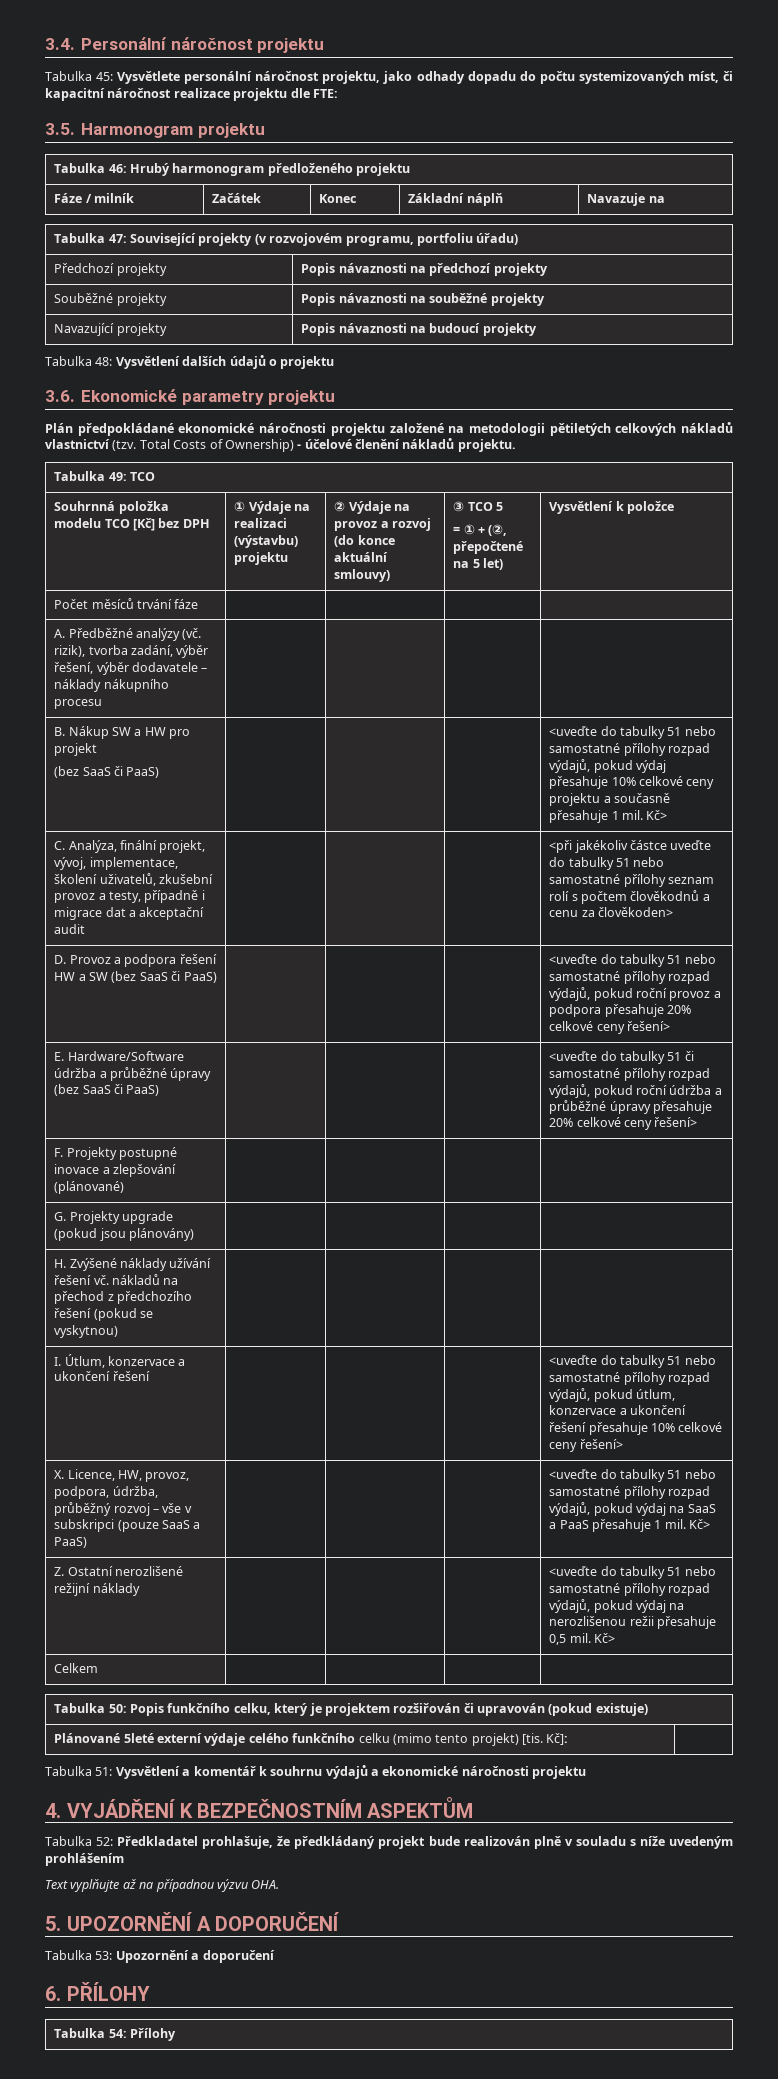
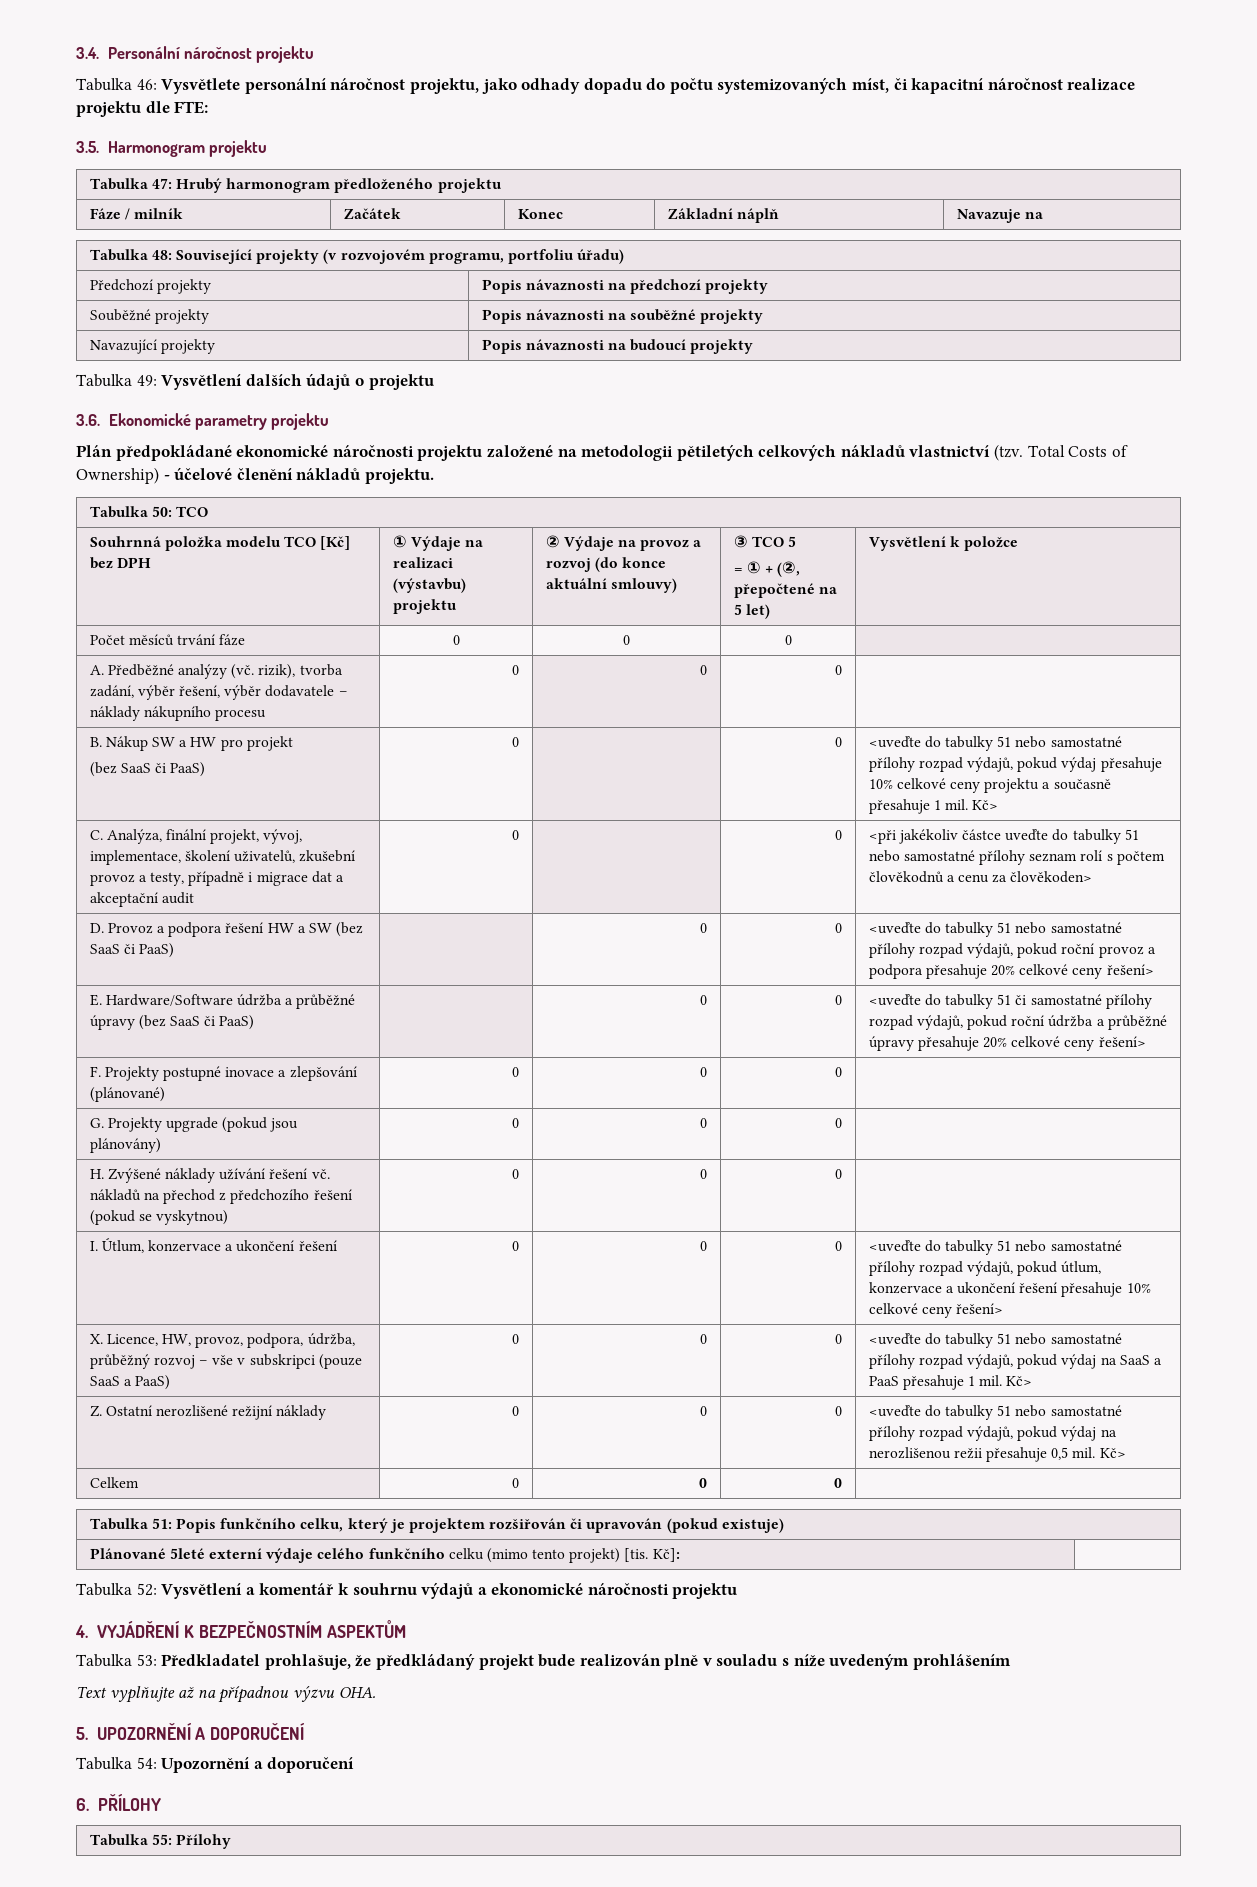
- Tabulka 45: Vysvětlete personální náročnost projektu, jako odhady dopadu do počtu systemizovaných míst, či kapacitní náročnost realizace projektu dle FTE:
+ Tabulka 46: Vysvětlete personální náročnost projektu, jako odhady dopadu do počtu systemizovaných míst, či kapacitní náročnost realizace projektu dle FTE:
- Tabulka 46: Hrubý harmonogram předloženého projektu
+ Tabulka 47: Hrubý harmonogram předloženého projektu
- Tabulka 47: Související projekty (v rozvojovém programu, portfoliu úřadu)
+ Tabulka 48: Související projekty (v rozvojovém programu, portfoliu úřadu)
- Tabulka 48: Vysvětlení dalších údajů o projektu
+ Tabulka 49: Vysvětlení dalších údajů o projektu
- Tabulka 49: TCO
+ Tabulka 50: TCO
- Počet měsíců trvání fáze | | | |
+ Počet měsíců trvání fáze | 0 | 0 | 0 |
- A. Předběžné analýzy (vč. rizik), tvorba zadání, výběr řešení, výběr dodavatele – náklady nákupního procesu | | | |
+ A. Předběžné analýzy (vč. rizik), tvorba zadání, výběr řešení, výběr dodavatele – náklady nákupního procesu | 0 | 0 | 0 |
  B. Nákup SW a HW pro projekt
- (bez SaaS či PaaS) | | | | <uveďte do tabulky 51 nebo samostatné přílohy rozpad výdajů, pokud výdaj přesahuje 10% celkové ceny projektu a současně přesahuje 1 mil. Kč>
+ (bez SaaS či PaaS) | 0 | | 0 | <uveďte do tabulky 51 nebo samostatné přílohy rozpad výdajů, pokud výdaj přesahuje 10% celkové ceny projektu a současně přesahuje 1 mil. Kč>
- C. Analýza, finální projekt, vývoj, implementace, školení uživatelů, zkušební provoz a testy, případně i migrace dat a akceptační audit | | | | <při jakékoliv částce uveďte do tabulky 51 nebo samostatné přílohy seznam rolí s počtem člověkodnů a cenu za člověkoden>
+ C. Analýza, finální projekt, vývoj, implementace, školení uživatelů, zkušební provoz a testy, případně i migrace dat a akceptační audit | 0 | | 0 | <při jakékoliv částce uveďte do tabulky 51 nebo samostatné přílohy seznam rolí s počtem člověkodnů a cenu za člověkoden>
- D. Provoz a podpora řešení HW a SW (bez SaaS či PaaS) | | | | <uveďte do tabulky 51 nebo samostatné přílohy rozpad výdajů, pokud roční provoz a podpora přesahuje 20% celkové ceny řešení>
+ D. Provoz a podpora řešení HW a SW (bez SaaS či PaaS) | | 0 | 0 | <uveďte do tabulky 51 nebo samostatné přílohy rozpad výdajů, pokud roční provoz a podpora přesahuje 20% celkové ceny řešení>
- E. Hardware/Software údržba a průběžné úpravy (bez SaaS či PaaS) | | | | <uveďte do tabulky 51 či samostatné přílohy rozpad výdajů, pokud roční údržba a průběžné úpravy přesahuje 20% celkové ceny řešení>
+ E. Hardware/Software údržba a průběžné úpravy (bez SaaS či PaaS) | | 0 | 0 | <uveďte do tabulky 51 či samostatné přílohy rozpad výdajů, pokud roční údržba a průběžné úpravy přesahuje 20% celkové ceny řešení>
- F. Projekty postupné inovace a zlepšování (plánované) | | | |
+ F. Projekty postupné inovace a zlepšování (plánované) | 0 | 0 | 0 |
- G. Projekty upgrade (pokud jsou plánovány) | | | |
+ G. Projekty upgrade (pokud jsou plánovány) | 0 | 0 | 0 |
- H. Zvýšené náklady užívání řešení vč. nákladů na přechod z předchozího řešení (pokud se vyskytnou) | | | |
+ H. Zvýšené náklady užívání řešení vč. nákladů na přechod z předchozího řešení (pokud se vyskytnou) | 0 | 0 | 0 |
- I. Útlum, konzervace a ukončení řešení | | | | <uveďte do tabulky 51 nebo samostatné přílohy rozpad výdajů, pokud útlum, konzervace a ukončení řešení přesahuje 10% celkové ceny řešení>
+ I. Útlum, konzervace a ukončení řešení | 0 | 0 | 0 | <uveďte do tabulky 51 nebo samostatné přílohy rozpad výdajů, pokud útlum, konzervace a ukončení řešení přesahuje 10% celkové ceny řešení>
- X. Licence, HW, provoz, podpora, údržba, průběžný rozvoj – vše v subskripci (pouze SaaS a PaaS) | | | | <uveďte do tabulky 51 nebo samostatné přílohy rozpad výdajů, pokud výdaj na SaaS a PaaS přesahuje 1 mil. Kč>
+ X. Licence, HW, provoz, podpora, údržba, průběžný rozvoj – vše v subskripci (pouze SaaS a PaaS) | 0 | 0 | 0 | <uveďte do tabulky 51 nebo samostatné přílohy rozpad výdajů, pokud výdaj na SaaS a PaaS přesahuje 1 mil. Kč>
- Z. Ostatní nerozlišené režijní náklady | | | | <uveďte do tabulky 51 nebo samostatné přílohy rozpad výdajů, pokud výdaj na nerozlišenou režii přesahuje 0,5 mil. Kč>
+ Z. Ostatní nerozlišené režijní náklady | 0 | 0 | 0 | <uveďte do tabulky 51 nebo samostatné přílohy rozpad výdajů, pokud výdaj na nerozlišenou režii přesahuje 0,5 mil. Kč>
- Celkem | | | |
- Tabulka 50: Popis funkčního celku, který je projektem rozšiřován či upravován (pokud existuje)
+ Celkem | 0 | 0 | 0 |
+ Tabulka 51: Popis funkčního celku, který je projektem rozšiřován či upravován (pokud existuje)
- Tabulka 51: Vysvětlení a komentář k souhrnu výdajů a ekonomické náročnosti projektu
+ Tabulka 52: Vysvětlení a komentář k souhrnu výdajů a ekonomické náročnosti projektu
- Tabulka 52: Předkladatel prohlašuje, že předkládaný projekt bude realizován plně v souladu s níže uvedeným prohlášením
+ Tabulka 53: Předkladatel prohlašuje, že předkládaný projekt bude realizován plně v souladu s níže uvedeným prohlášením
- Tabulka 53: Upozornění a doporučení
+ Tabulka 54: Upozornění a doporučení
- Tabulka 54: Přílohy
+ Tabulka 55: Přílohy

